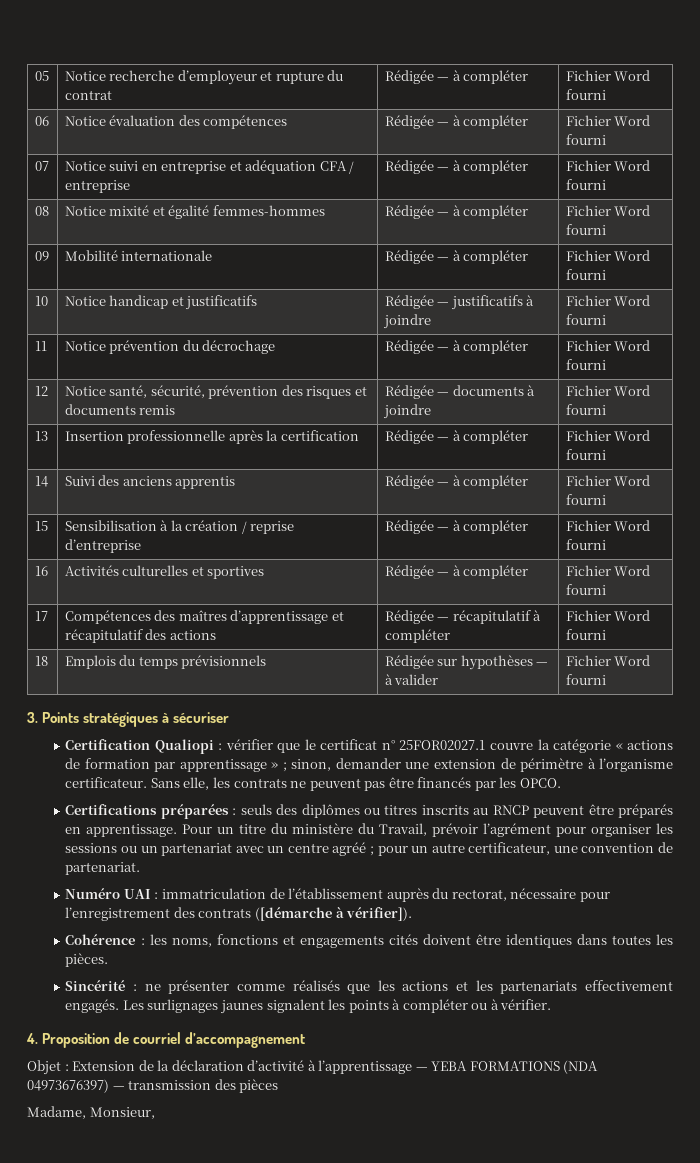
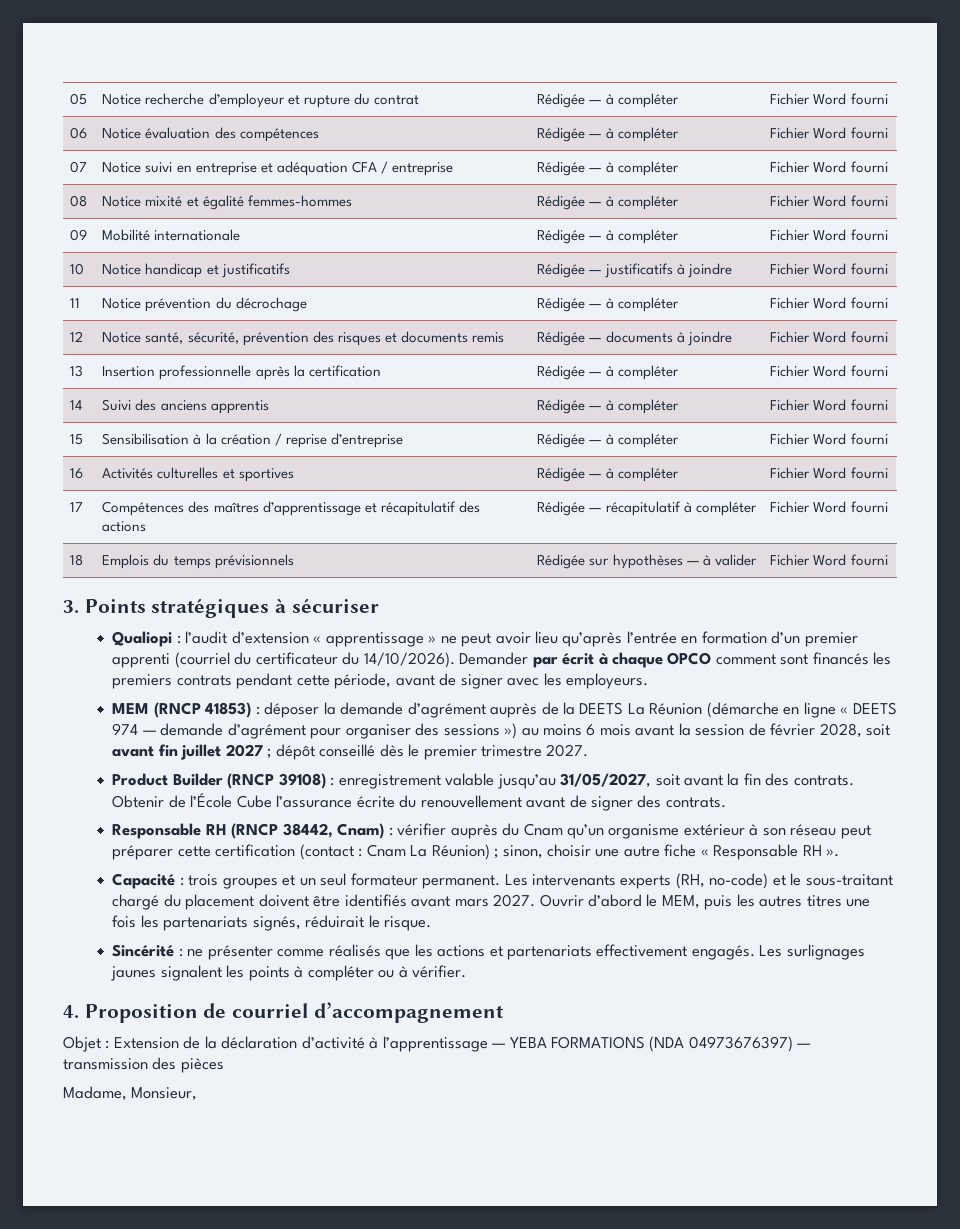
- Certification Qualiopi : vérifier que le certificat n° 25FOR02027.1 couvre la catégorie « actions de formation par apprentissage » ; sinon, demander une extension de périmètre à l’organisme certificateur. Sans elle, les contrats ne peuvent pas être financés par les OPCO.
- Certifications préparées : seuls des diplômes ou titres inscrits au RNCP peuvent être préparés en apprentissage. Pour un titre du ministère du Travail, prévoir l’agrément pour organiser les sessions ou un partenariat avec un centre agréé ; pour un autre certificateur, une convention de partenariat.
- Numéro UAI : immatriculation de l’établissement auprès du rectorat, nécessaire pour l’enregistrement des contrats ([démarche à vérifier]).
- Cohérence : les noms, fonctions et engagements cités doivent être identiques dans toutes les pièces.
+ Qualiopi : l’audit d’extension « apprentissage » ne peut avoir lieu qu’après l’entrée en formation d’un premier apprenti (courriel du certificateur du 14/10/2026). Demander par écrit à chaque OPCO comment sont financés les premiers contrats pendant cette période, avant de signer avec les employeurs.
+ MEM (RNCP 41853) : déposer la demande d’agrément auprès de la DEETS La Réunion (démarche en ligne « DEETS 974 — demande d’agrément pour organiser des sessions ») au moins 6 mois avant la session de février 2028, soit avant fin juillet 2027 ; dépôt conseillé dès le premier trimestre 2027.
+ Product Builder (RNCP 39108) : enregistrement valable jusqu’au 31/05/2027, soit avant la fin des contrats. Obtenir de l’École Cube l’assurance écrite du renouvellement avant de signer des contrats.
+ Responsable RH (RNCP 38442, Cnam) : vérifier auprès du Cnam qu’un organisme extérieur à son réseau peut préparer cette certification (contact : Cnam La Réunion) ; sinon, choisir une autre fiche « Responsable RH ».
+ Capacité : trois groupes et un seul formateur permanent. Les intervenants experts (RH, no-code) et le sous-traitant chargé du placement doivent être identifiés avant mars 2027. Ouvrir d’abord le MEM, puis les autres titres une fois les partenariats signés, réduirait le risque.
- Sincérité : ne présenter comme réalisés que les actions et les partenariats effectivement engagés.
+ Sincérité : ne présenter comme réalisés que les actions et partenariats effectivement engagés.

